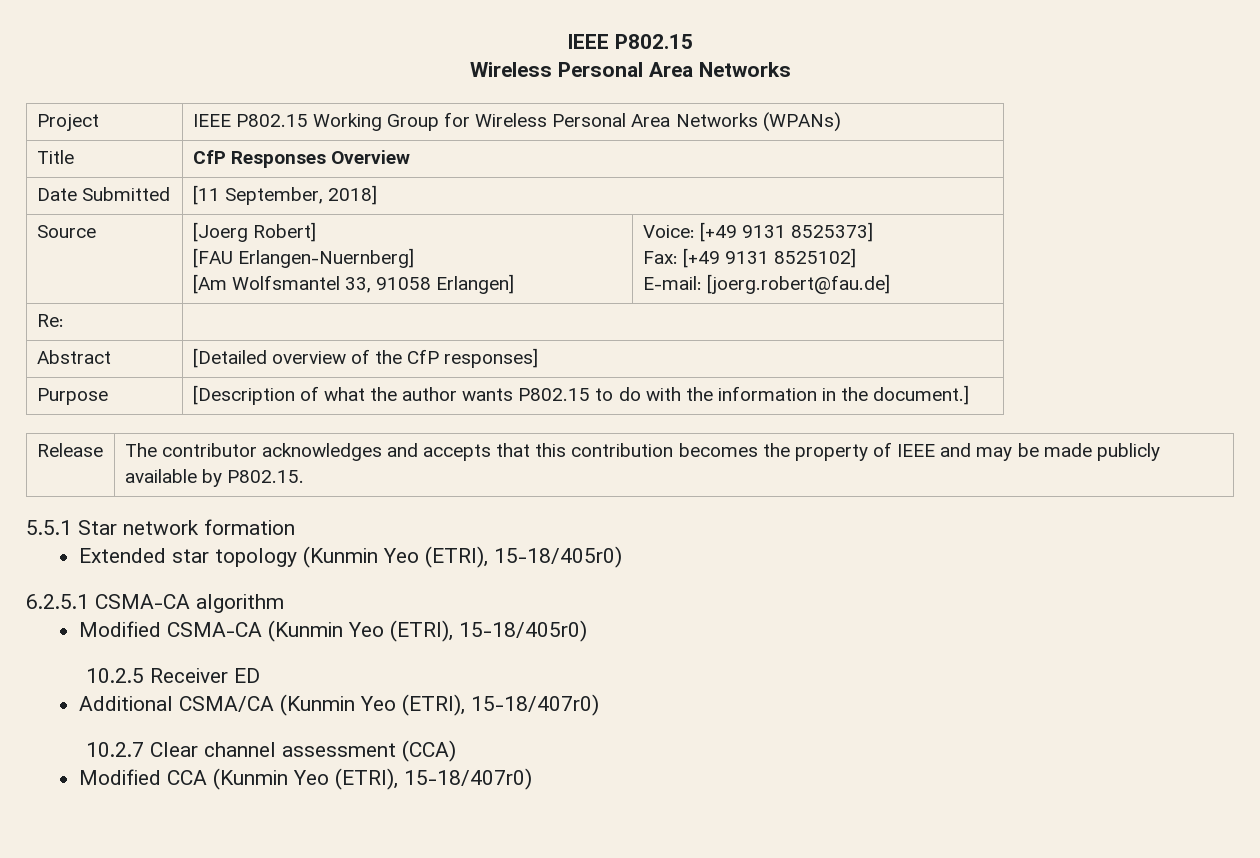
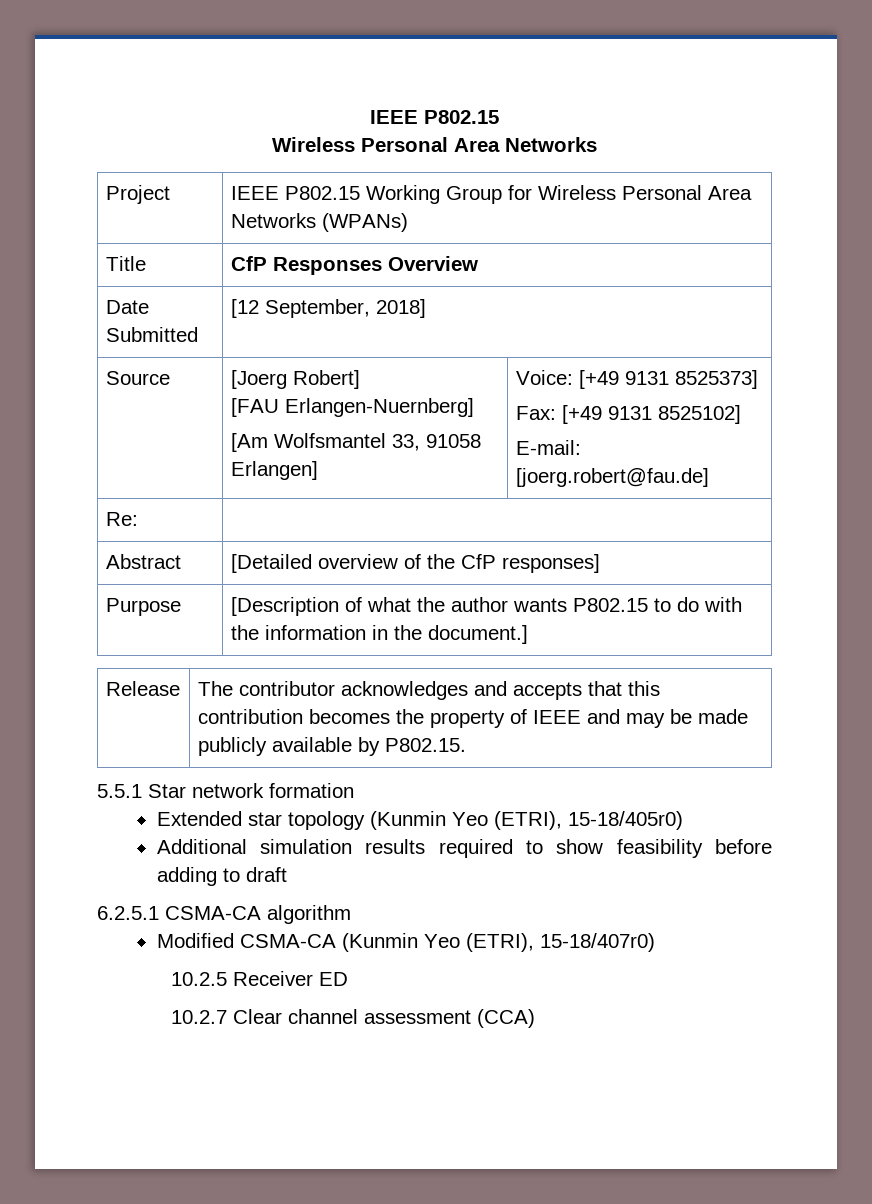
- Date Submitted | [11 September, 2018]
+ Date Submitted | [12 September, 2018]
+ Additional simulation results required to show feasibility before adding to draft
- Modified CSMA-CA (Kunmin Yeo (ETRI), 15-18/405r0)
+ Modified CSMA-CA (Kunmin Yeo (ETRI), 15-18/407r0)
- Additional CSMA/CA (Kunmin Yeo (ETRI), 15-18/407r0)
- Modified CCA (Kunmin Yeo (ETRI), 15-18/407r0)

